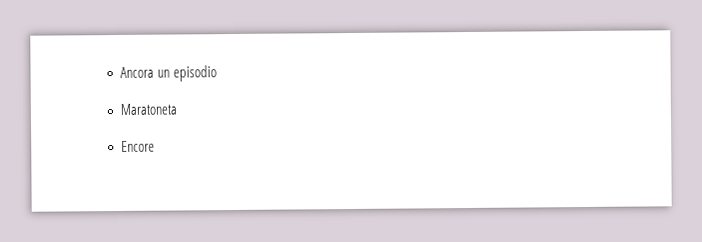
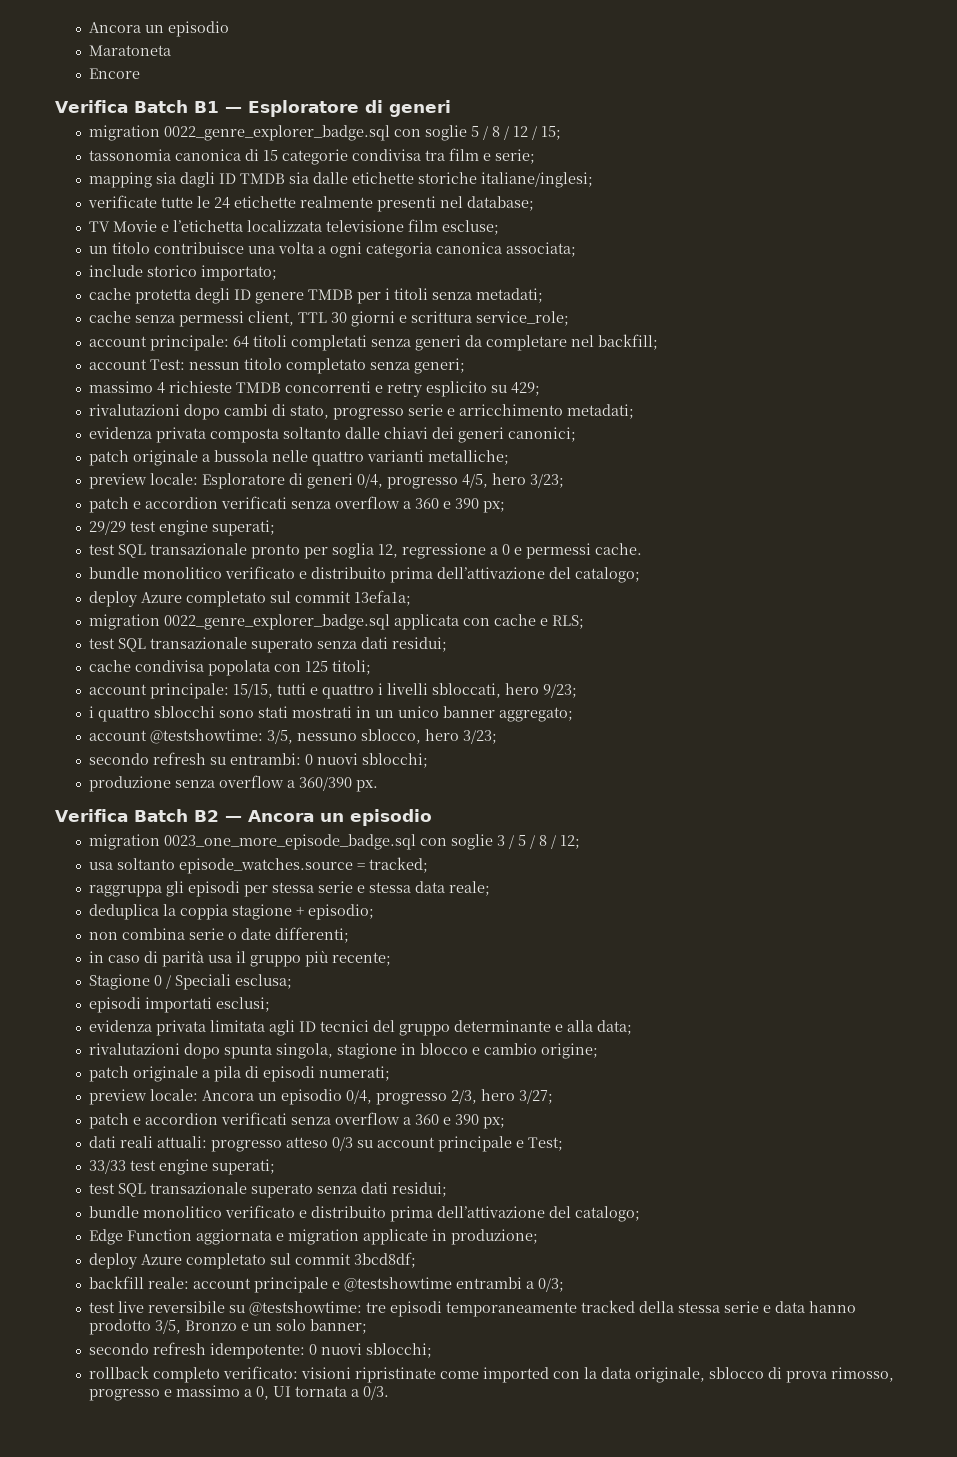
+ Verifica Batch B1 — Esploratore di generi
+ migration 0022_genre_explorer_badge.sql con soglie 5 / 8 / 12 / 15;
+ tassonomia canonica di 15 categorie condivisa tra film e serie;
+ mapping sia dagli ID TMDB sia dalle etichette storiche italiane/inglesi;
+ verificate tutte le 24 etichette realmente presenti nel database;
+ TV Movie e l’etichetta localizzata televisione film escluse;
+ un titolo contribuisce una volta a ogni categoria canonica associata;
+ include storico importato;
+ cache protetta degli ID genere TMDB per i titoli senza metadati;
+ cache senza permessi client, TTL 30 giorni e scrittura service_role;
+ account principale: 64 titoli completati senza generi da completare nel backfill;
+ account Test: nessun titolo completato senza generi;
+ massimo 4 richieste TMDB concorrenti e retry esplicito su 429;
+ rivalutazioni dopo cambi di stato, progresso serie e arricchimento metadati;
+ evidenza privata composta soltanto dalle chiavi dei generi canonici;
+ patch originale a bussola nelle quattro varianti metalliche;
+ preview locale: Esploratore di generi 0/4, progresso 4/5, hero 3/23;
+ patch e accordion verificati senza overflow a 360 e 390 px;
+ 29/29 test engine superati;
+ test SQL transazionale pronto per soglia 12, regressione a 0 e permessi cache.
+ bundle monolitico verificato e distribuito prima dell’attivazione del catalogo;
+ deploy Azure completato sul commit 13efa1a;
+ migration 0022_genre_explorer_badge.sql applicata con cache e RLS;
+ test SQL transazionale superato senza dati residui;
+ cache condivisa popolata con 125 titoli;
+ account principale: 15/15, tutti e quattro i livelli sbloccati, hero 9/23;
+ i quattro sblocchi sono stati mostrati in un unico banner aggregato;
+ account @testshowtime: 3/5, nessuno sblocco, hero 3/23;
+ secondo refresh su entrambi: 0 nuovi sblocchi;
+ produzione senza overflow a 360/390 px.
+ Verifica Batch B2 — Ancora un episodio
+ migration 0023_one_more_episode_badge.sql con soglie 3 / 5 / 8 / 12;
+ usa soltanto episode_watches.source = tracked;
+ raggruppa gli episodi per stessa serie e stessa data reale;
+ deduplica la coppia stagione + episodio;
+ non combina serie o date differenti;
+ in caso di parità usa il gruppo più recente;
+ Stagione 0 / Speciali esclusa;
+ episodi importati esclusi;
+ evidenza privata limitata agli ID tecnici del gruppo determinante e alla data;
+ rivalutazioni dopo spunta singola, stagione in blocco e cambio origine;
+ patch originale a pila di episodi numerati;
+ preview locale: Ancora un episodio 0/4, progresso 2/3, hero 3/27;
+ patch e accordion verificati senza overflow a 360 e 390 px;
+ dati reali attuali: progresso atteso 0/3 su account principale e Test;
+ 33/33 test engine superati;
+ test SQL transazionale superato senza dati residui;
+ bundle monolitico verificato e distribuito prima dell’attivazione del catalogo;
+ Edge Function aggiornata e migration applicate in produzione;
+ deploy Azure completato sul commit 3bcd8df;
+ backfill reale: account principale e @testshowtime entrambi a 0/3;
+ test live reversibile su @testshowtime: tre episodi temporaneamente tracked della stessa serie e data hanno prodotto 3/5, Bronzo e un solo banner;
+ secondo refresh idempotente: 0 nuovi sblocchi;
+ rollback completo verificato: visioni ripristinate come imported con la data originale, sblocco di prova rimosso, progresso e massimo a 0, UI tornata a 0/3.

